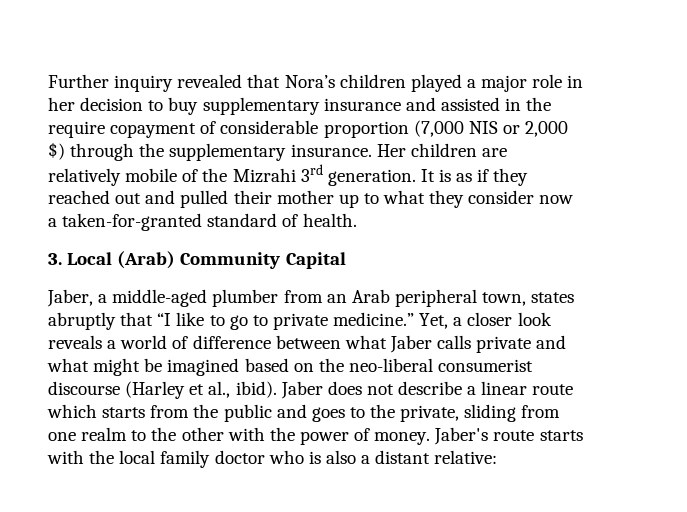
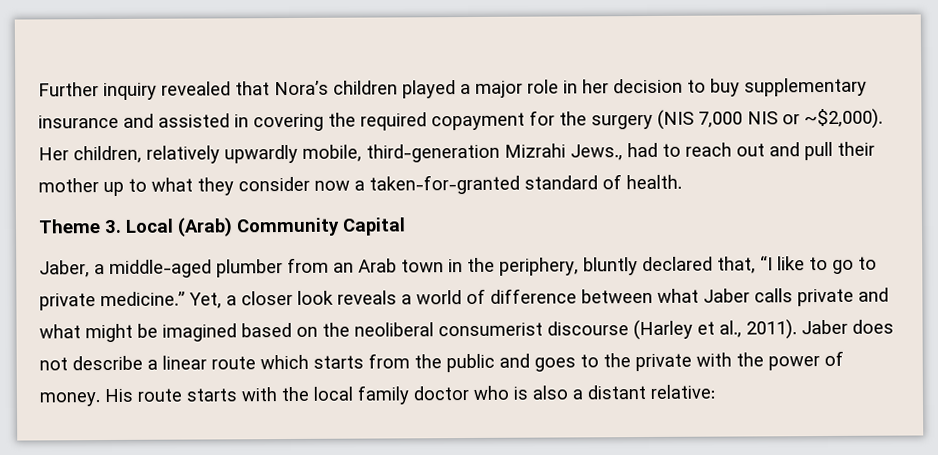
- Further inquiry revealed that Nora’s children played a major role in her decision to buy supplementary insurance and assisted in the require copayment of considerable proportion (7,000 NIS or 2,000 $) through the supplementary insurance. Her children are relatively mobile of the Mizrahi 3rd generation. It is as if they reached out and pulled their mother up to what they consider now a taken-for-granted standard of health.
+ Further inquiry revealed that Nora’s children played a major role in her decision to buy supplementary insurance and assisted in covering the required copayment for the surgery (NIS 7,000 NIS or ~$2,000). Her children, relatively upwardly mobile, third-generation Mizrahi Jews., had to reach out and pull their mother up to what they consider now a taken-for-granted standard of health.
- 3. Local (Arab) Community Capital
+ Theme 3. Local (Arab) Community Capital
- Jaber, a middle-aged plumber from an Arab peripheral town, states abruptly that “I like to go to private medicine.”
+ Jaber, a middle-aged plumber from an Arab town in the periphery, bluntly declared that, “I like to go to private medicine.”
- Yet, a closer look reveals a world of difference between what Jaber calls private and what might be imagined based on the neo-liberal consumerist discourse (Harley et al., ibid).
+ Yet, a closer look reveals a world of difference between what Jaber calls private and what might be imagined based on the neoliberal consumerist discourse (Harley et al., 2011).
- Jaber does not describe a linear route which starts from the public and goes to the private, sliding from one realm to the other with the power of money.
+ Jaber does not describe a linear route which starts from the public and goes to the private with the power of money.
- Jaber's route starts with the local family doctor who is also a distant relative:
+ His route starts with the local family doctor who is also a distant relative:

